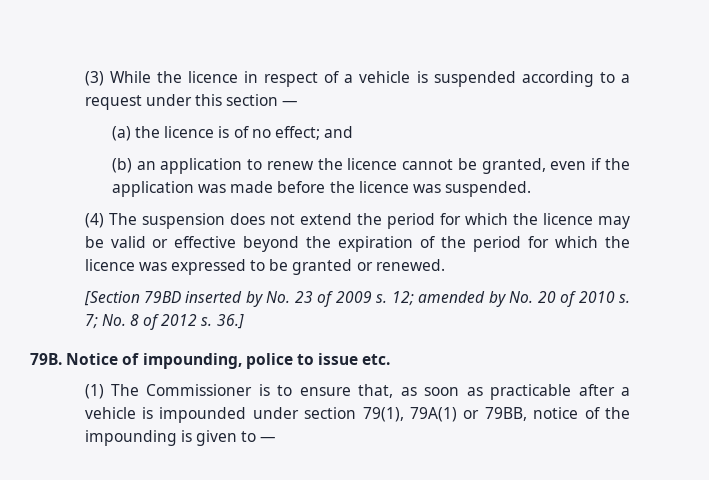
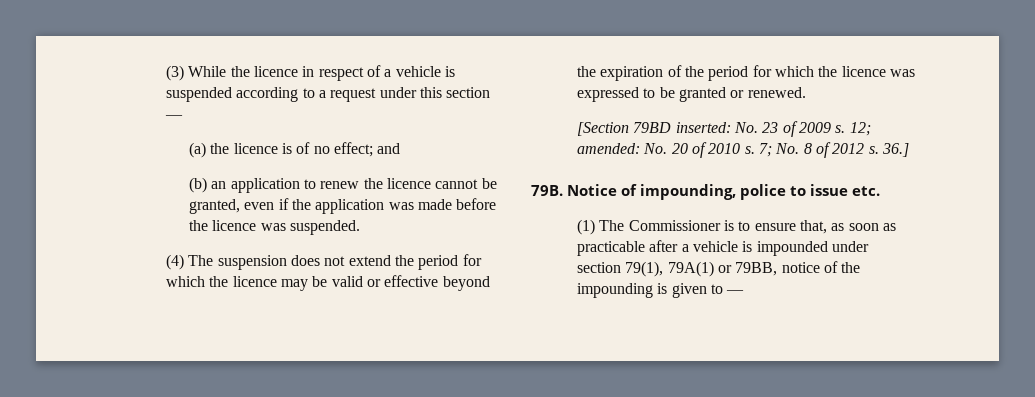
- [Section 79BD inserted by No. 23 of 2009 s.
+ [Section 79BD inserted: No. 23 of 2009 s.
- 12; amended by No. 20 of 2010 s.
+ 12; amended: No. 20 of 2010 s.

